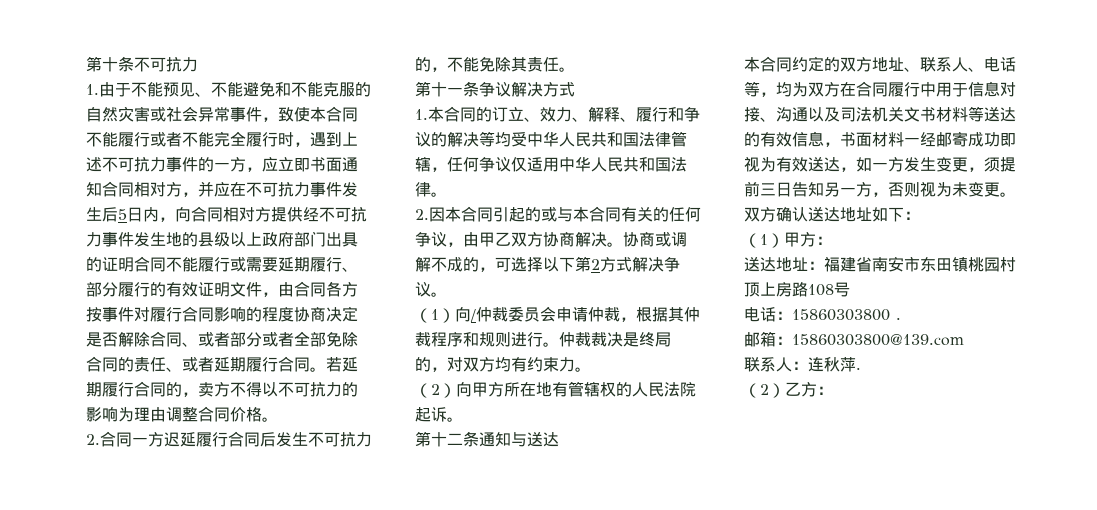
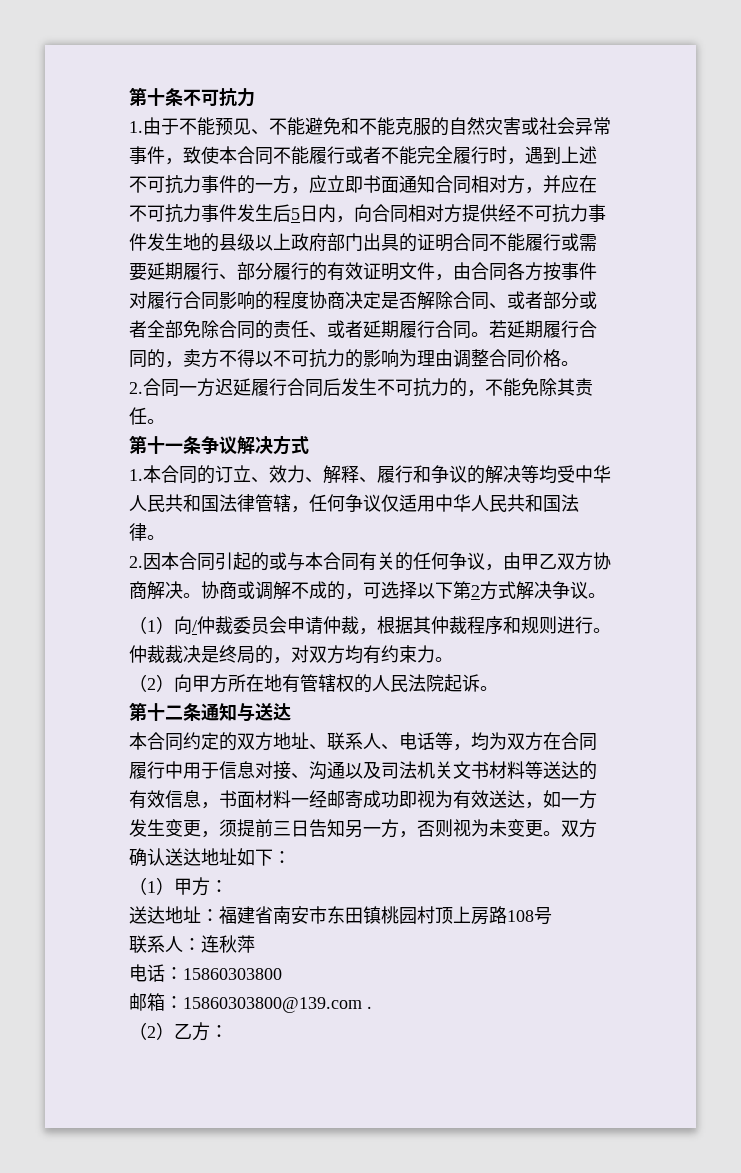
- 电话：15860303800 .
- 邮箱：15860303800@139.com
- 联系人：连秋萍.
+ 联系人：连秋萍
+ 电话：15860303800
+ 邮箱：15860303800@139.com .

